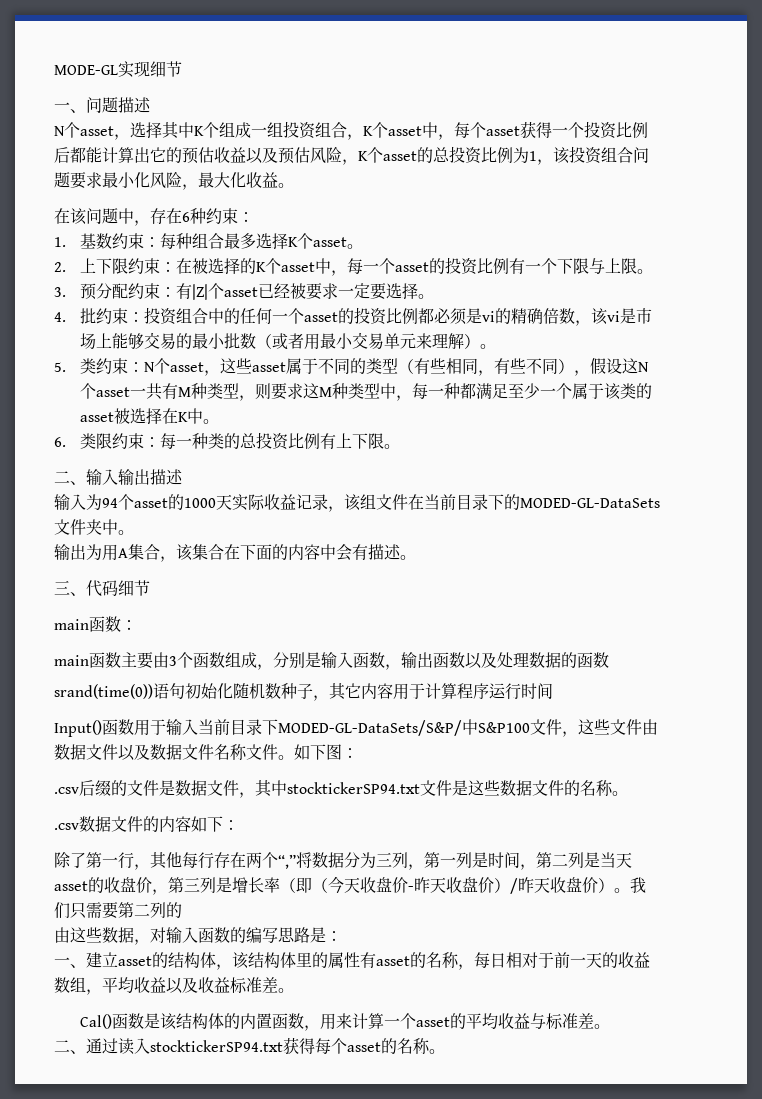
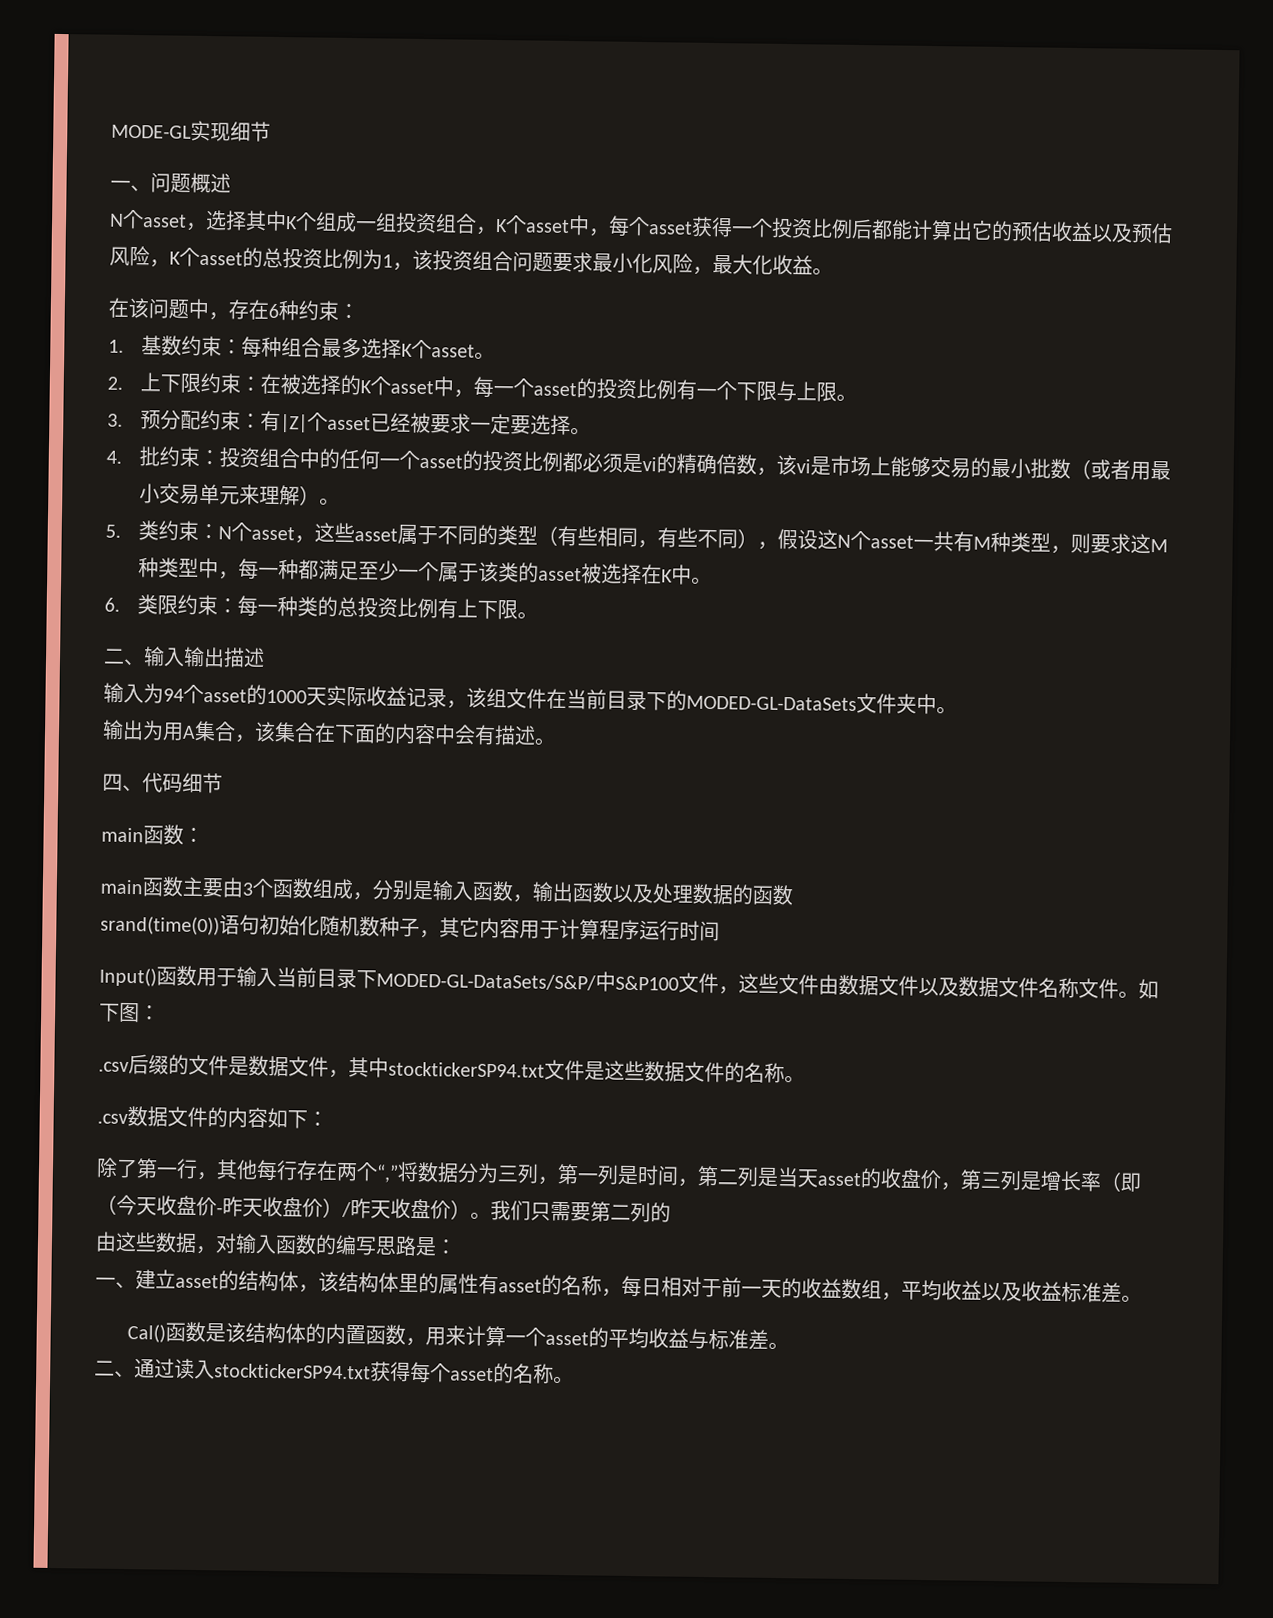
- 一、问题描述
+ 一、问题概述
- 三、代码细节
+ 四、代码细节

